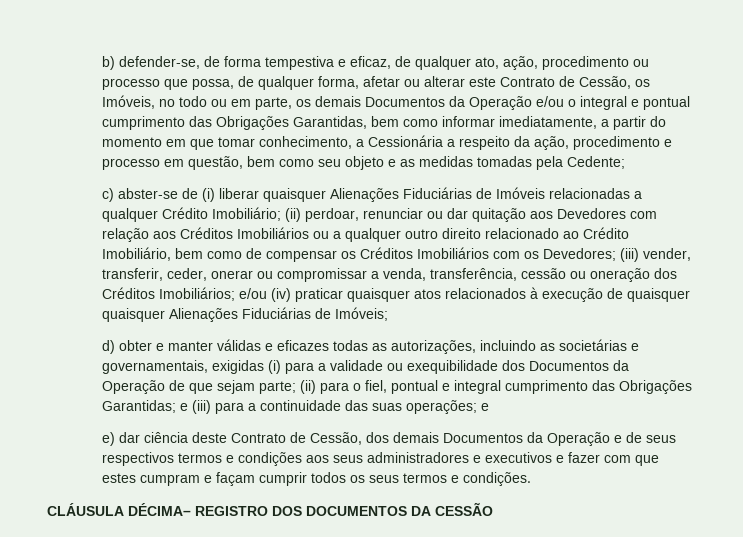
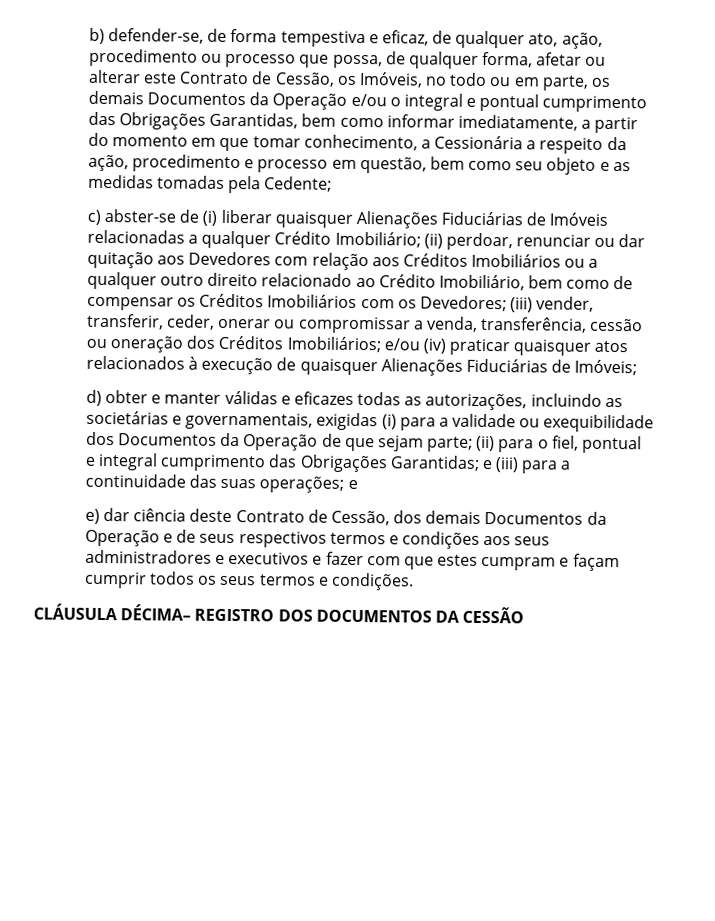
- e/ou (iv) praticar quaisquer atos relacionados à execução de quaisquer quaisquer Alienações Fiduciárias de Imóveis;
+ e/ou (iv) praticar quaisquer atos relacionados à execução de quaisquer Alienações Fiduciárias de Imóveis;

